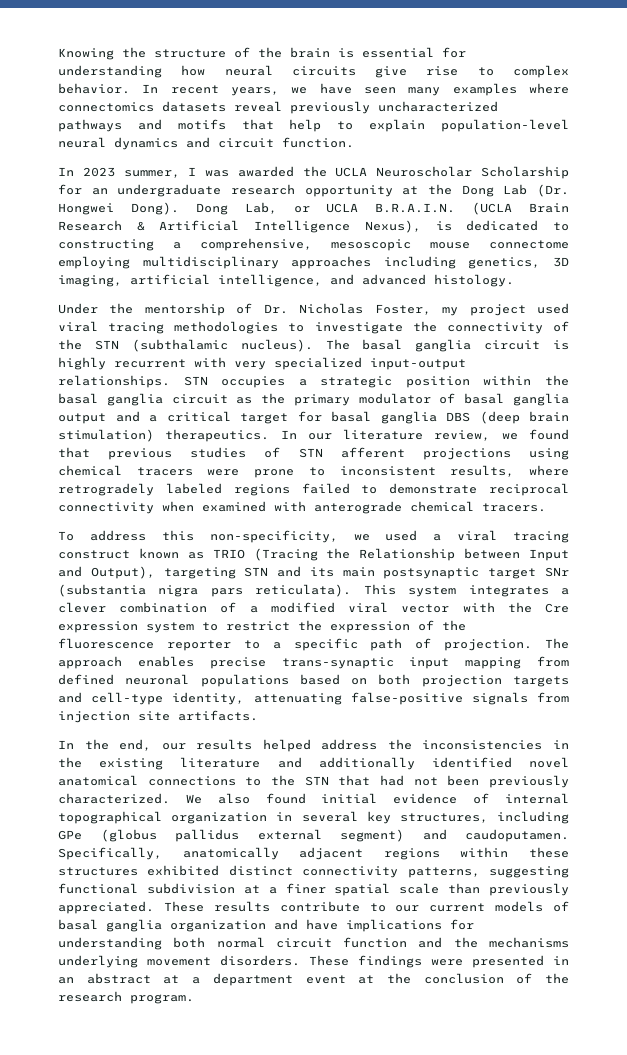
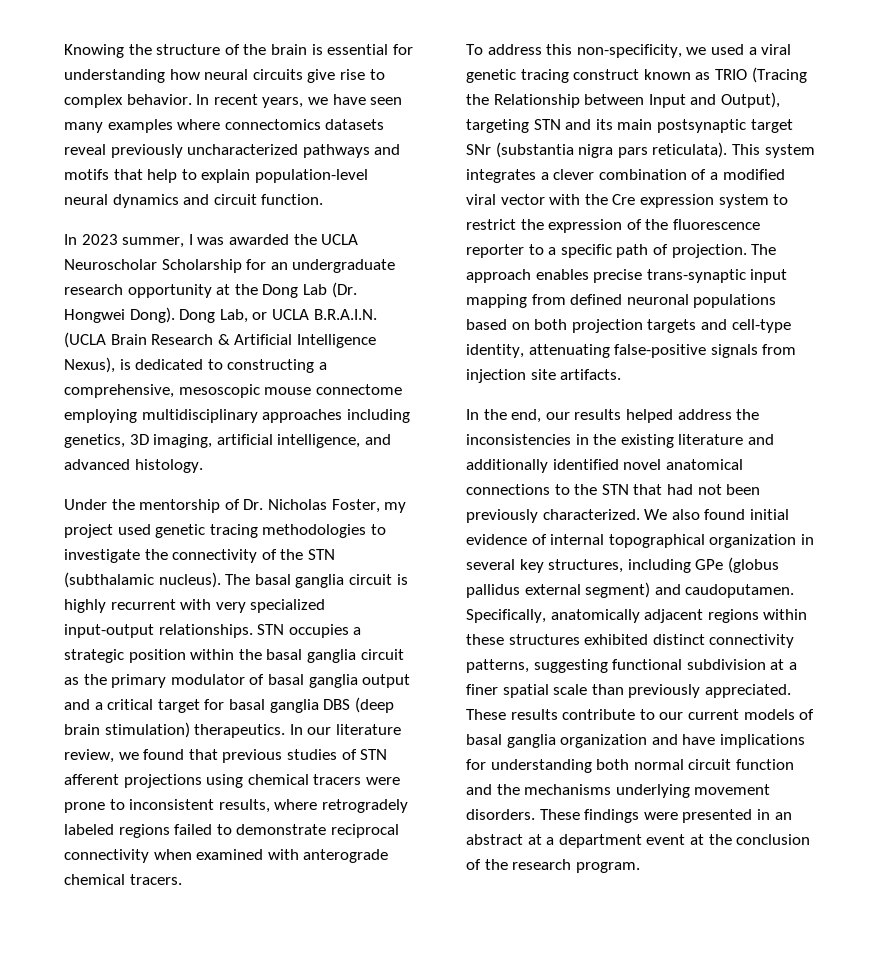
- Under the mentorship of Dr. Nicholas Foster, my project used viral tracing methodologies to investigate the connectivity of the STN (subthalamic nucleus).
+ Under the mentorship of Dr. Nicholas Foster, my project used genetic tracing methodologies to investigate the connectivity of the STN (subthalamic nucleus).
- To address this non-specificity, we used a viral tracing construct known as TRIO (Tracing the Relationship between Input and Output), targeting STN and its main postsynaptic target SNr (substantia nigra pars reticulata).
+ To address this non-specificity, we used a viral genetic tracing construct known as TRIO (Tracing the Relationship between Input and Output), targeting STN and its main postsynaptic target SNr (substantia nigra pars reticulata).

